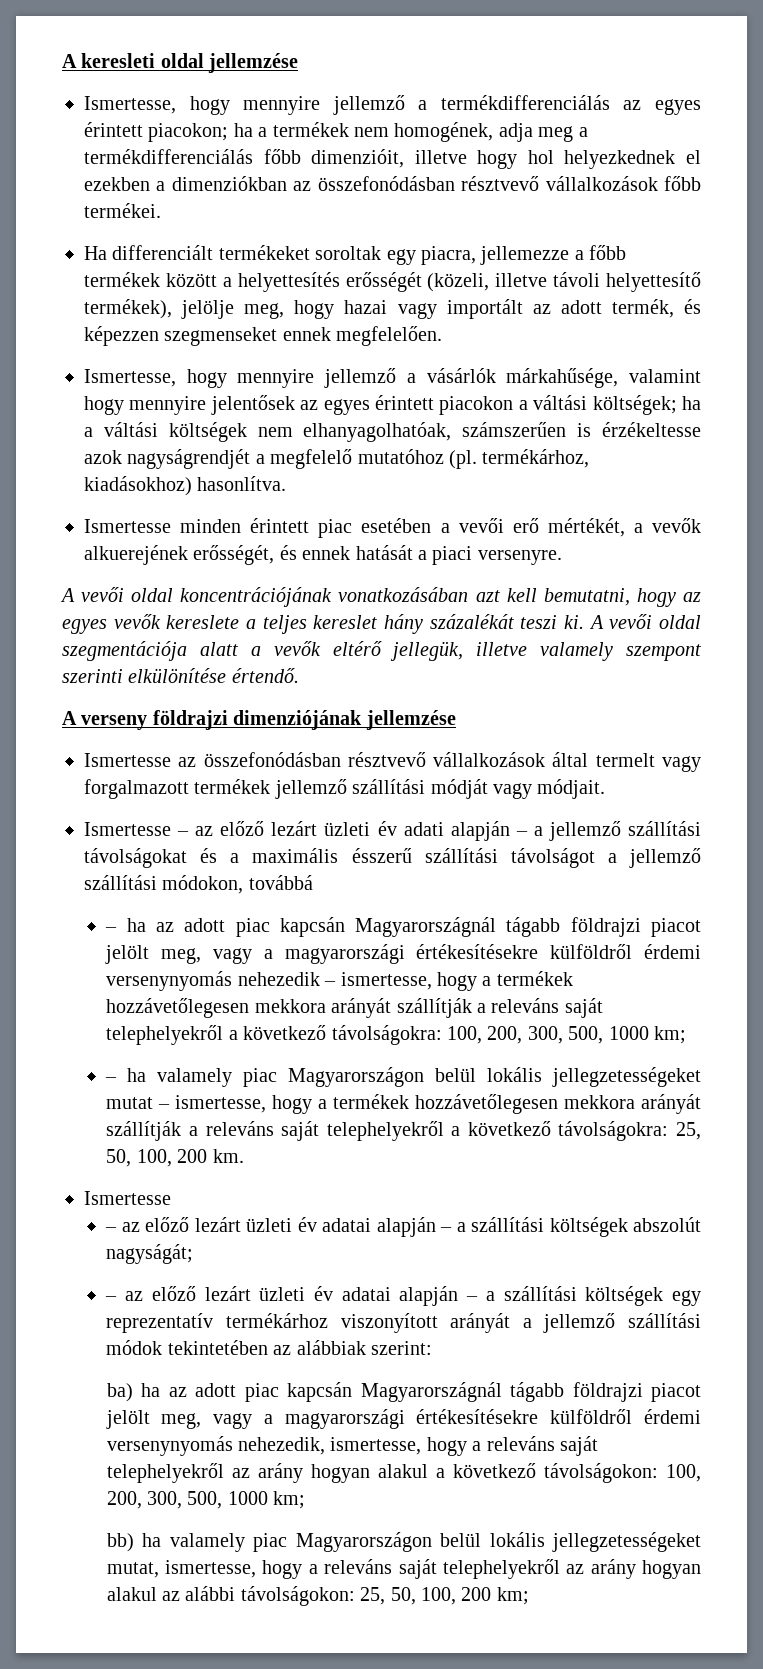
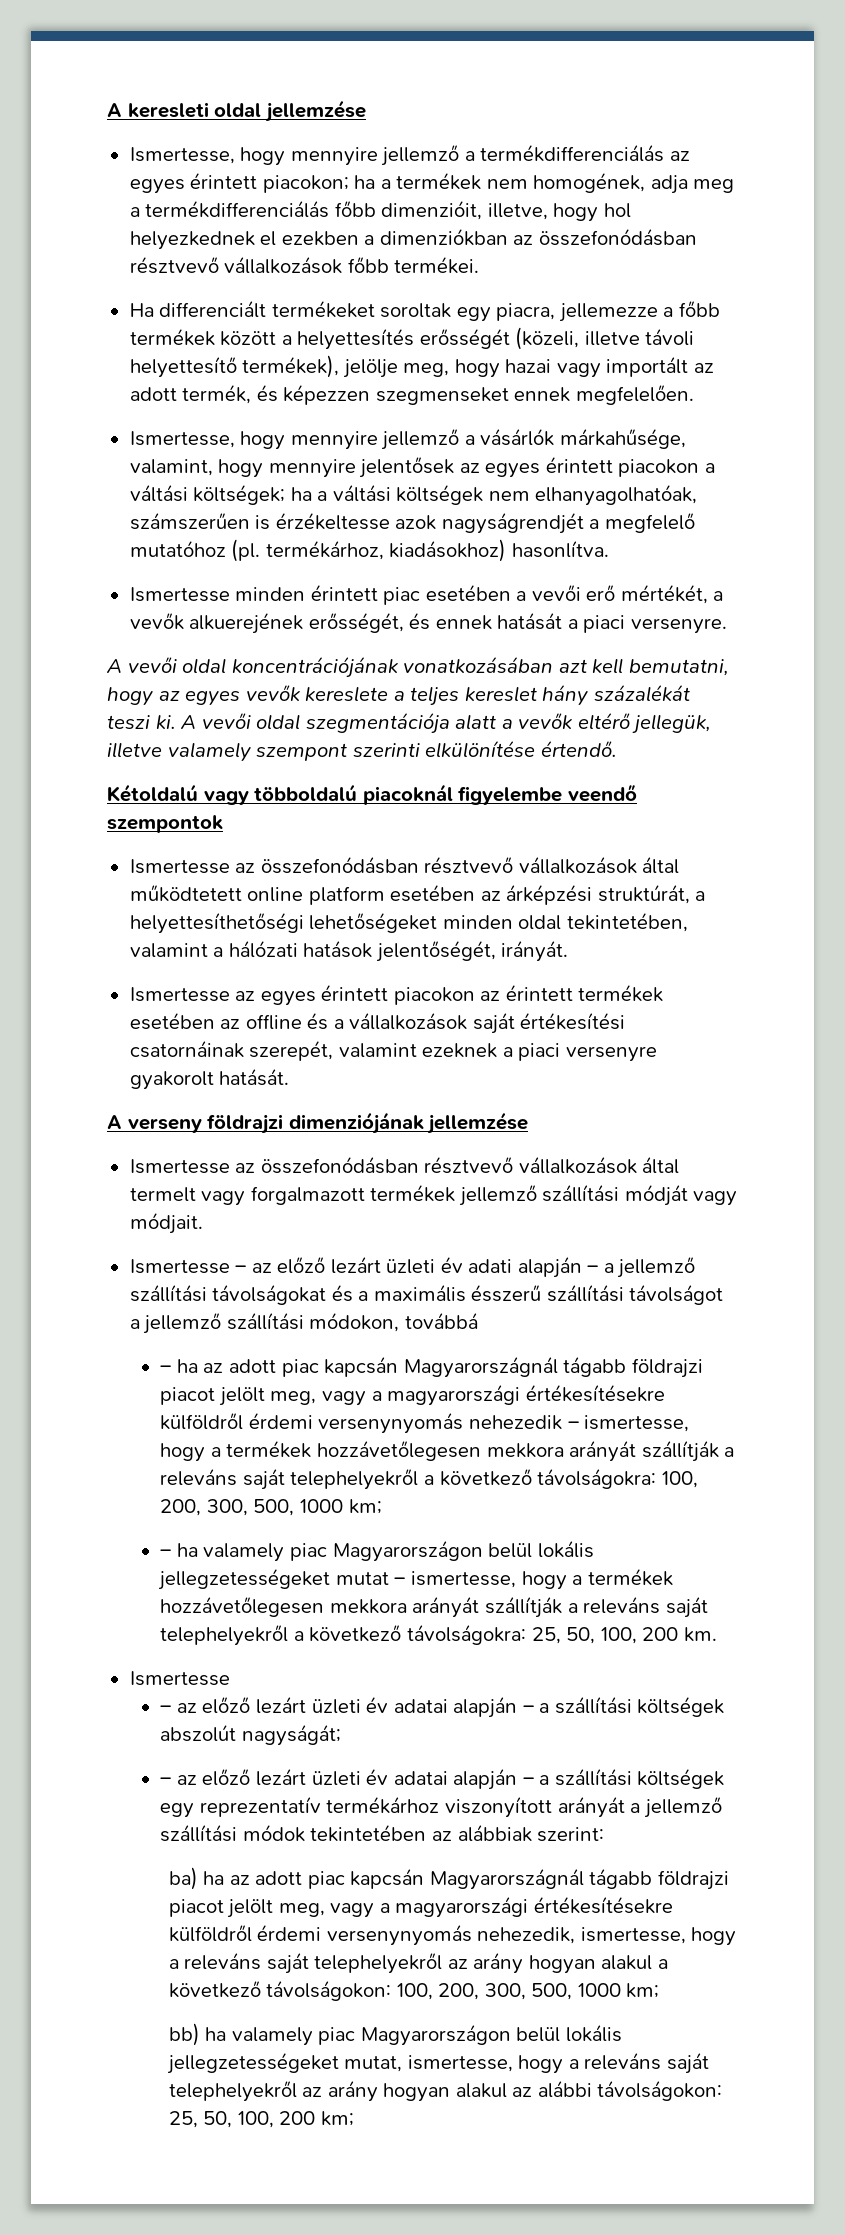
- Ismertesse, hogy mennyire jellemző a termékdifferenciálás az egyes érintett piacokon; ha a termékek nem homogének, adja meg a termékdifferenciálás főbb dimenzióit, illetve hogy hol helyezkednek el ezekben a dimenziókban az összefonódásban résztvevő vállalkozások főbb termékei.
+ Ismertesse, hogy mennyire jellemző a termékdifferenciálás az egyes érintett piacokon; ha a termékek nem homogének, adja meg a termékdifferenciálás főbb dimenzióit, illetve, hogy hol helyezkednek el ezekben a dimenziókban az összefonódásban résztvevő vállalkozások főbb termékei.
- Ismertesse, hogy mennyire jellemző a vásárlók márkahűsége, valamint hogy mennyire jelentősek az egyes érintett piacokon a váltási költségek; ha a váltási költségek nem elhanyagolhatóak, számszerűen is érzékeltesse azok nagyságrendjét a megfelelő mutatóhoz (pl. termékárhoz, kiadásokhoz) hasonlítva.
+ Ismertesse, hogy mennyire jellemző a vásárlók márkahűsége, valamint, hogy mennyire jelentősek az egyes érintett piacokon a váltási költségek; ha a váltási költségek nem elhanyagolhatóak, számszerűen is érzékeltesse azok nagyságrendjét a megfelelő mutatóhoz (pl. termékárhoz, kiadásokhoz) hasonlítva.
+ Kétoldalú vagy többoldalú piacoknál figyelembe veendő szempontok
+ Ismertesse az összefonódásban résztvevő vállalkozások által működtetett online platform esetében az árképzési struktúrát, a helyettesíthetőségi lehetőségeket minden oldal tekintetében, valamint a hálózati hatások jelentőségét, irányát.
+ Ismertesse az egyes érintett piacokon az érintett termékek esetében az offline és a vállalkozások saját értékesítési csatornáinak szerepét, valamint ezeknek a piaci versenyre gyakorolt hatását.

